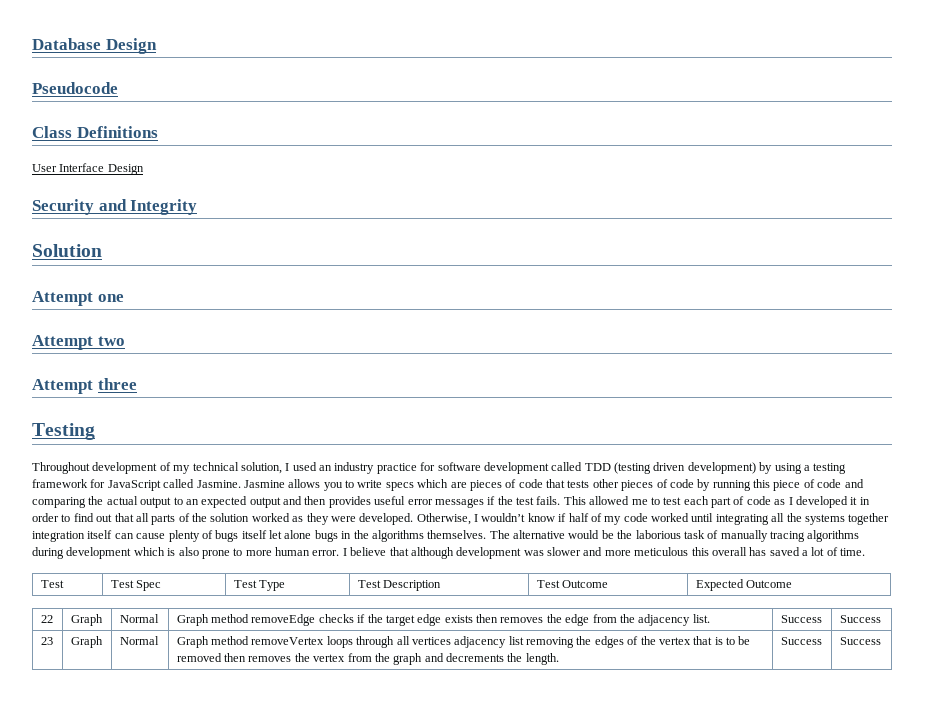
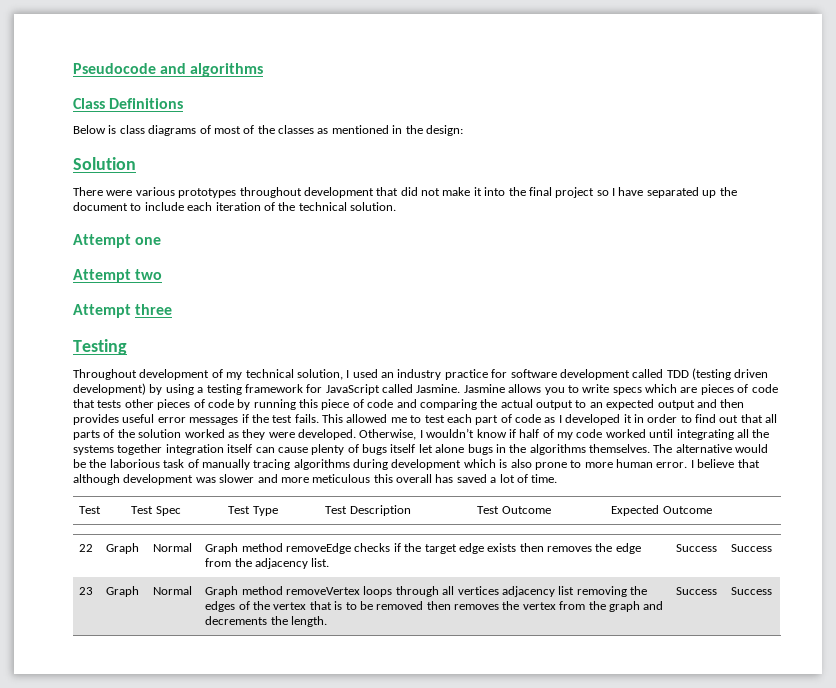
- Database Design
- Pseudocode
+ Pseudocode and algorithms
- User Interface Design
- Security and Integrity
+ Below is class diagrams of most of the classes as mentioned in the design:
  Solution
+ There were various prototypes throughout development that did not make it into the final project so I have separated up the document to include each iteration of the technical solution.

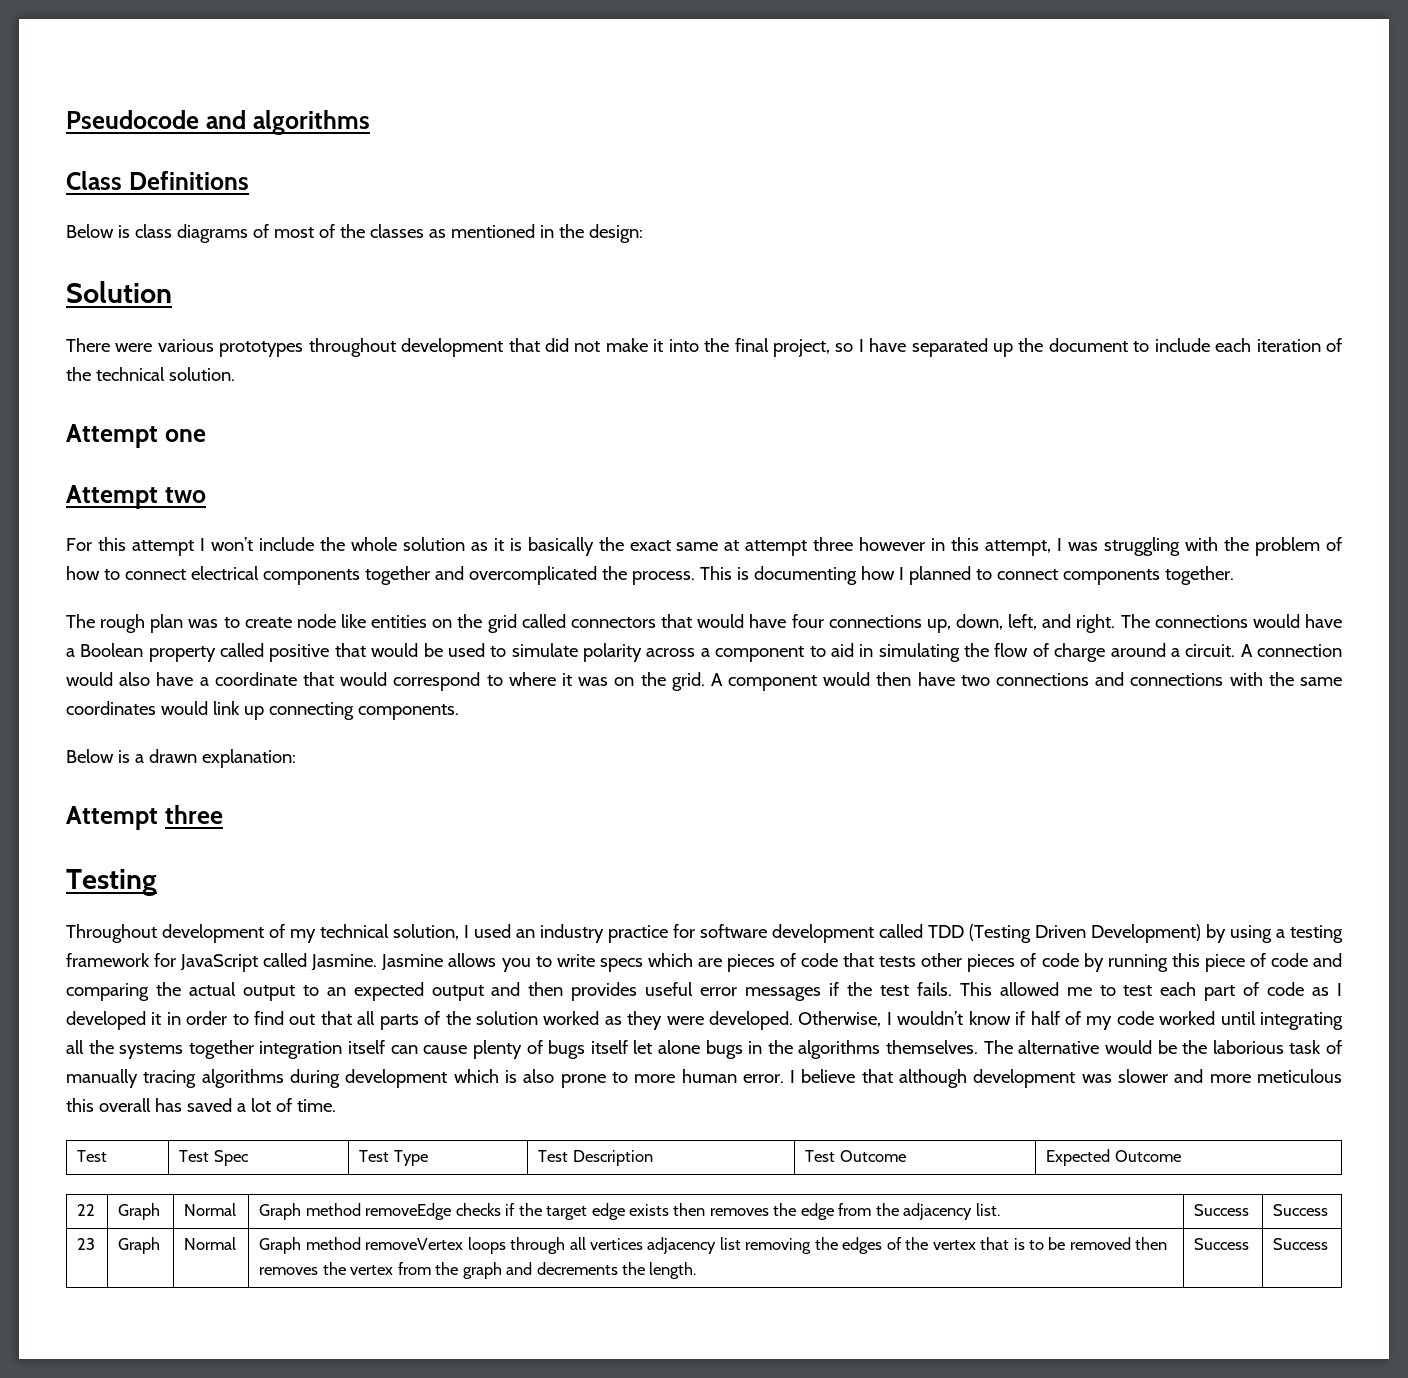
- There were various prototypes throughout development that did not make it into the final project so I have separated up the document to include each iteration of the technical solution.
+ There were various prototypes throughout development that did not make it into the final project, so I have separated up the document to include each iteration of the technical solution.
+ For this attempt I won’t include the whole solution as it is basically the exact same at attempt three however in this attempt, I was struggling with the problem of how to connect electrical components together and overcomplicated the process. This is documenting how I planned to connect components together.
+ The rough plan was to create node like entities on the grid called connectors that would have four connections up, down, left, and right. The connections would have a Boolean property called positive that would be used to simulate polarity across a component to aid in simulating the flow of charge around a circuit. A connection would also have a coordinate that would correspond to where it was on the grid. A component would then have two connections and connections with the same coordinates would link up connecting components.
+ Below is a drawn explanation:
- Throughout development of my technical solution, I used an industry practice for software development called TDD (testing driven development) by using a testing framework for JavaScript called Jasmine.
+ Throughout development of my technical solution, I used an industry practice for software development called TDD (Testing Driven Development) by using a testing framework for JavaScript called Jasmine.

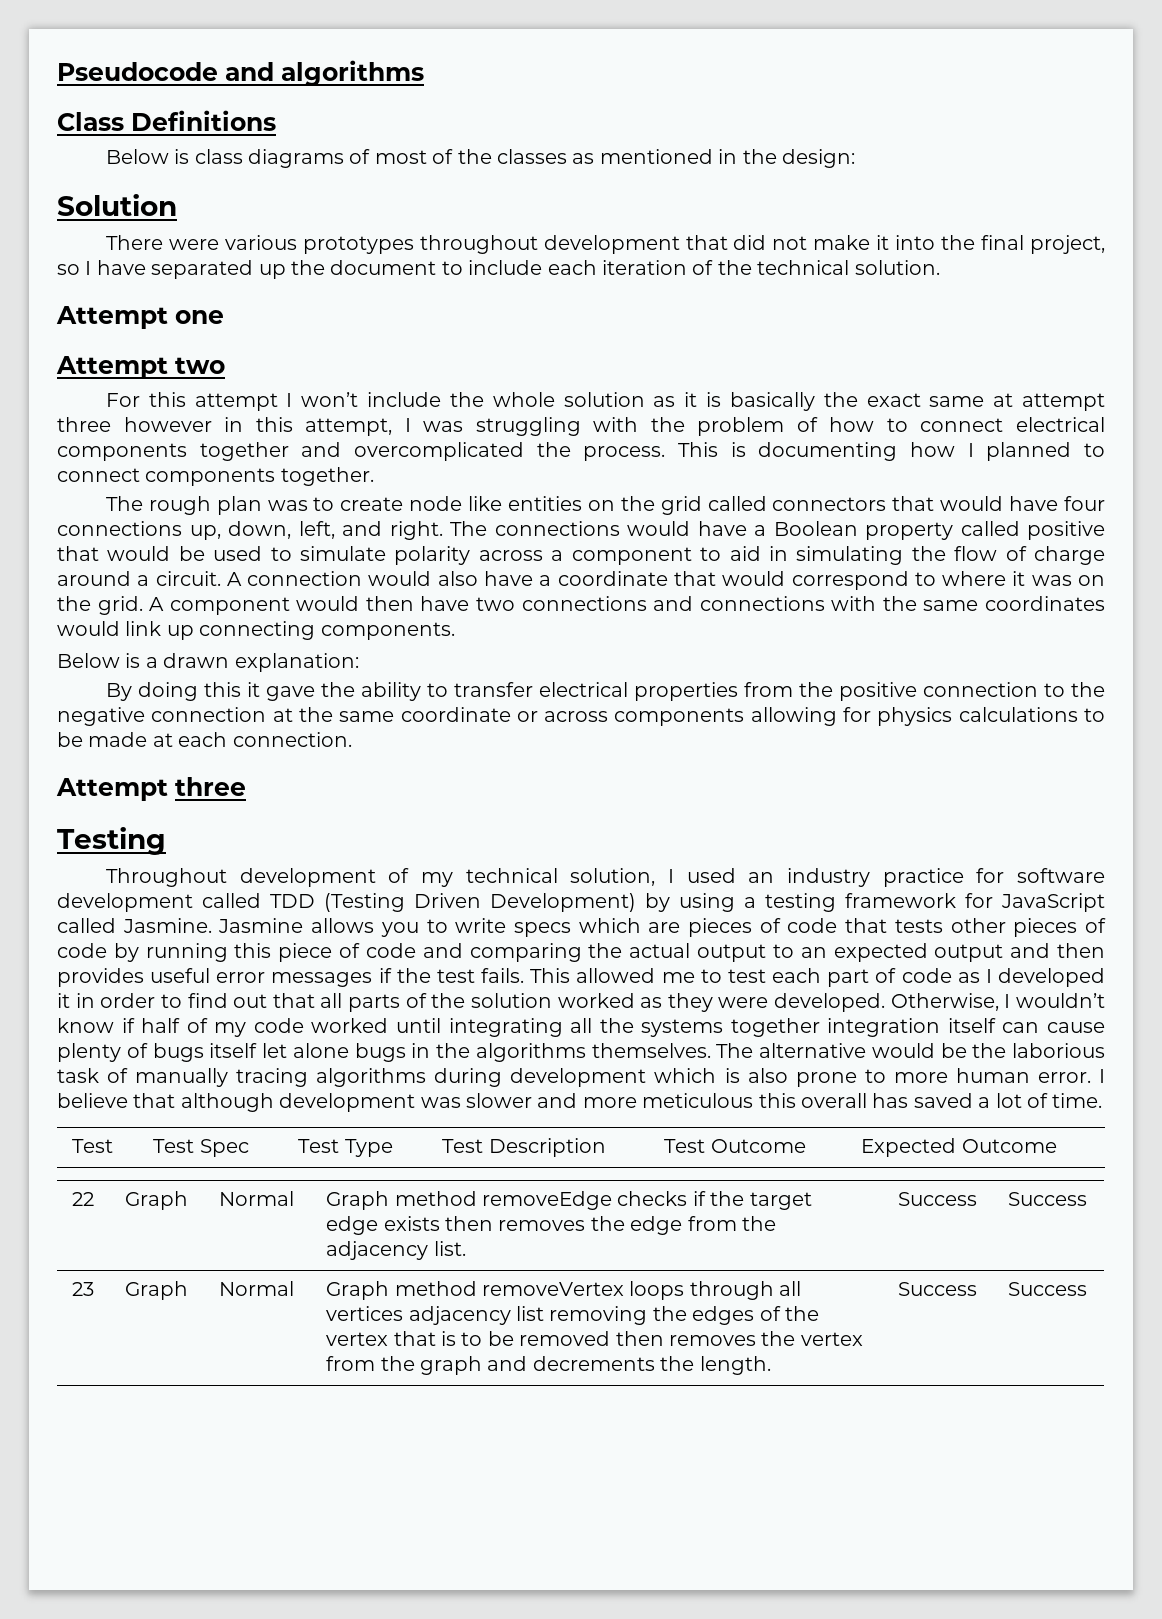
+ By doing this it gave the ability to transfer electrical properties from the positive connection to the negative connection at the same coordinate or across components allowing for physics calculations to be made at each connection.

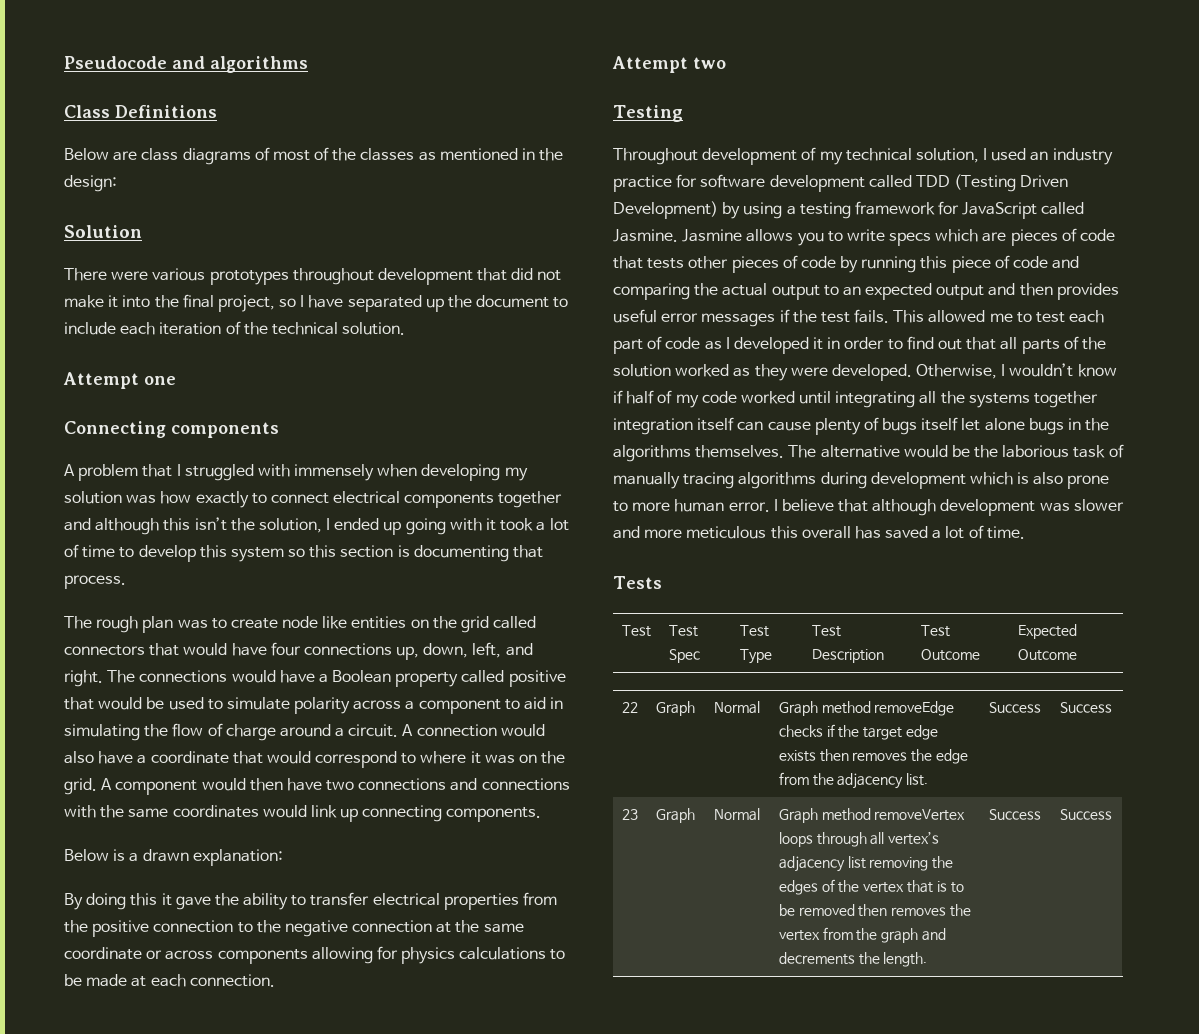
- Below is class diagrams of most of the classes as mentioned in the design:
+ Below are class diagrams of most of the classes as mentioned in the design:
- Attempt two
- For this attempt I won’t include the whole solution as it is basically the exact same at attempt three however in this attempt, I was struggling with the problem of how to connect electrical components together and overcomplicated the process. This is documenting how I planned to connect components together.
+ Connecting components
+ A problem that I struggled with immensely when developing my solution was how exactly to connect electrical components together and although this isn’t the solution, I ended up going with it took a lot of time to develop this system so this section is documenting that process.
- Attempt three
+ Attempt two
+ Tests
- 23 | Graph | Normal | Graph method removeVertex loops through all vertices adjacency list removing the edges of the vertex that is to be removed then removes the vertex from the graph and decrements the length. | Success | Success
+ 23 | Graph | Normal | Graph method removeVertex loops through all vertex’s adjacency list removing the edges of the vertex that is to be removed then removes the vertex from the graph and decrements the length. | Success | Success

